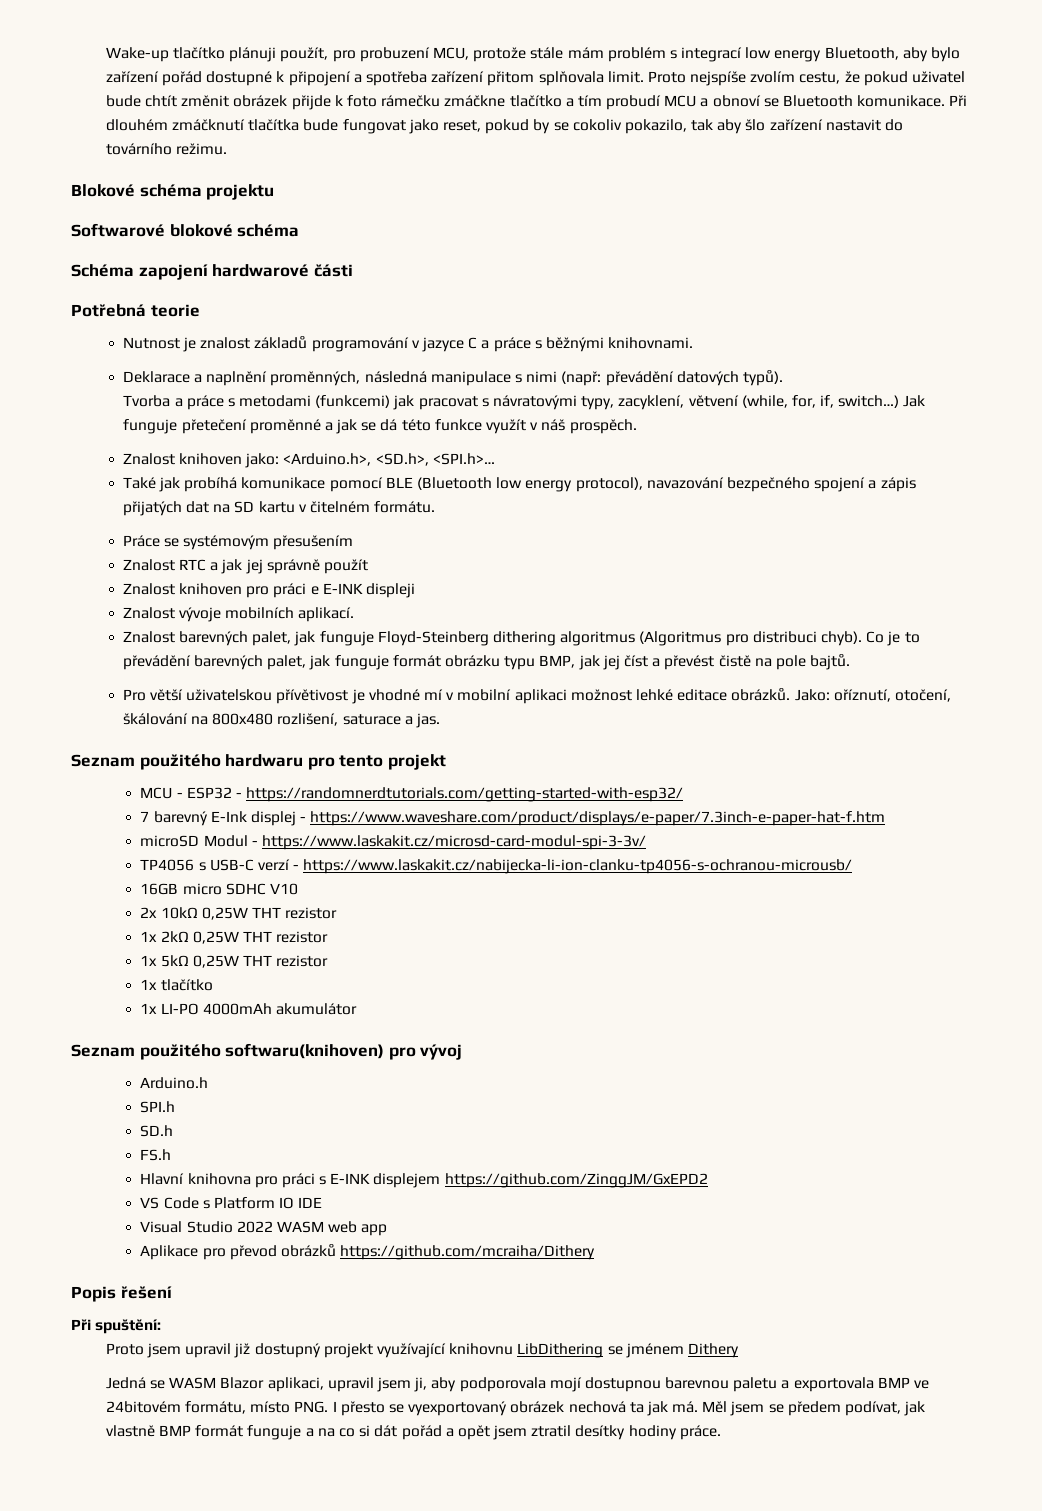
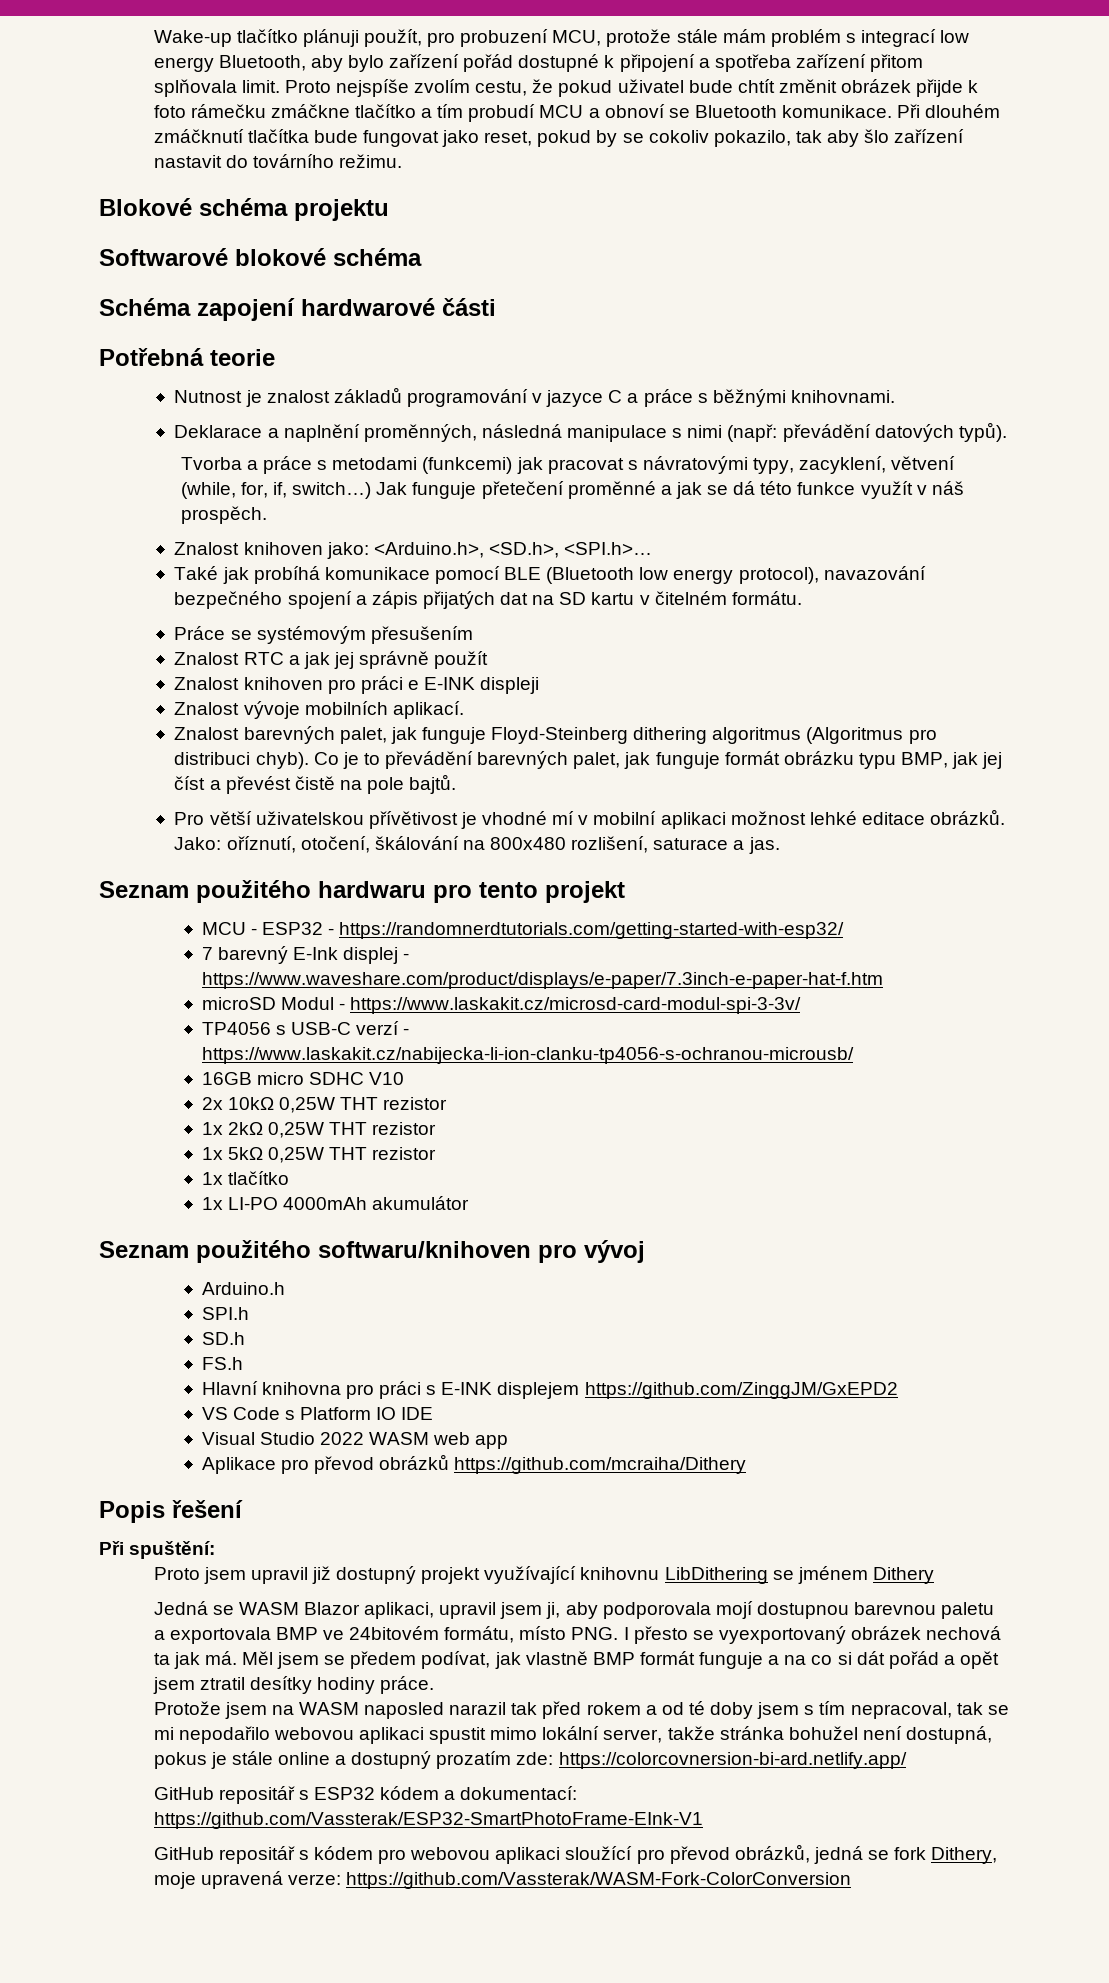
- Seznam použitého softwaru(knihoven) pro vývoj
+ Seznam použitého softwaru/knihoven pro vývoj
+ Protože jsem na WASM naposled narazil tak před rokem a od té doby jsem s tím nepracoval, tak se mi nepodařilo webovou aplikaci spustit mimo lokální server, takže stránka bohužel není dostupná, pokus je stále online a dostupný prozatím zde: https://colorcovnersion-bi-ard.netlify.app/
+ GitHub repositář s ESP32 kódem a dokumentací: https://github.com/Vassterak/ESP32-SmartPhotoFrame-EInk-V1
+ GitHub repositář s kódem pro webovou aplikaci sloužící pro převod obrázků, jedná se fork Dithery, moje upravená verze: https://github.com/Vassterak/WASM-Fork-ColorConversion

